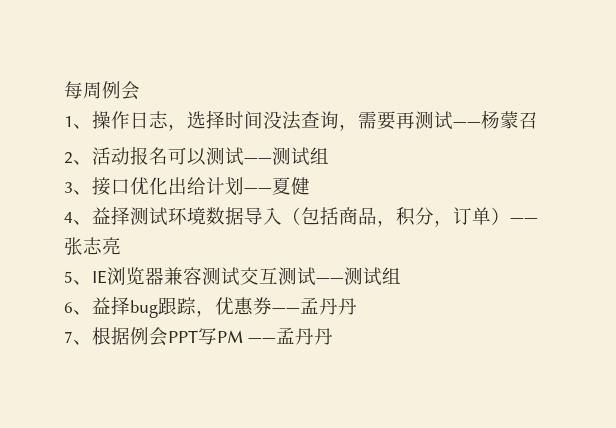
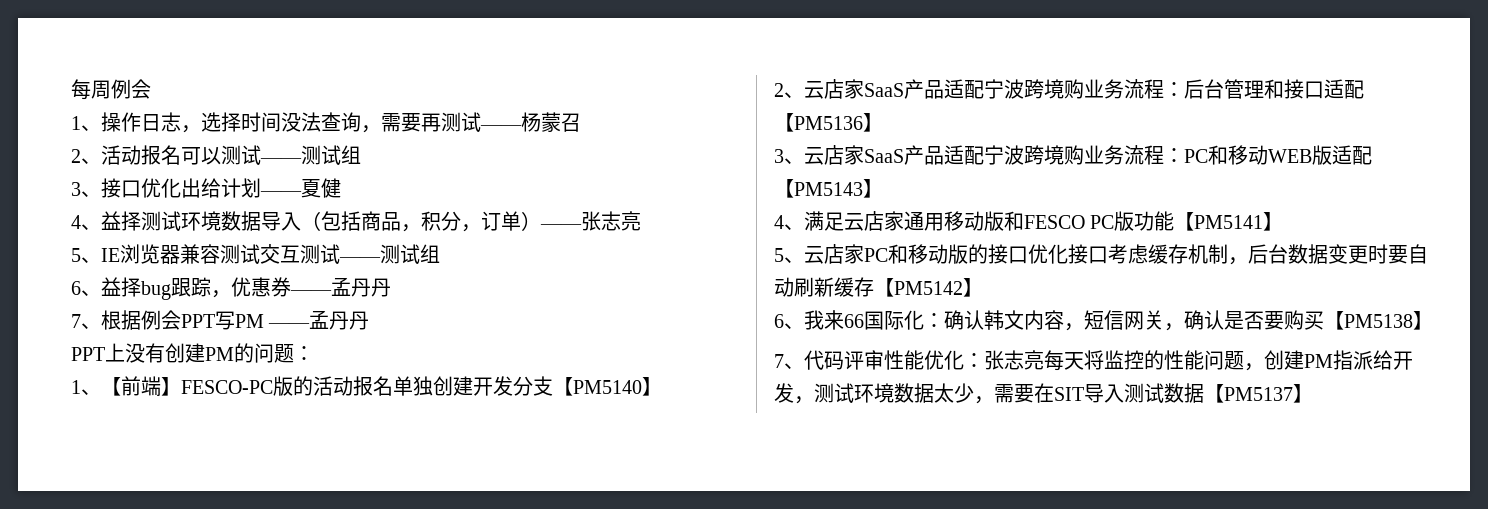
+ PPT上没有创建PM的问题：
+ 1、【前端】FESCO-PC版的活动报名单独创建开发分支【PM5140】
+ 2、云店家SaaS产品适配宁波跨境购业务流程：后台管理和接口适配【PM5136】
+ 3、云店家SaaS产品适配宁波跨境购业务流程：PC和移动WEB版适配【PM5143】
+ 4、满足云店家通用移动版和FESCO PC版功能【PM5141】
+ 5、云店家PC和移动版的接口优化接口考虑缓存机制，后台数据变更时要自动刷新缓存【PM5142】
+ 6、我来66国际化：确认韩文内容，短信网关，确认是否要购买【PM5138】
+ 7、代码评审性能优化：张志亮每天将监控的性能问题，创建PM指派给开发，测试环境数据太少，需要在SIT导入测试数据【PM5137】

